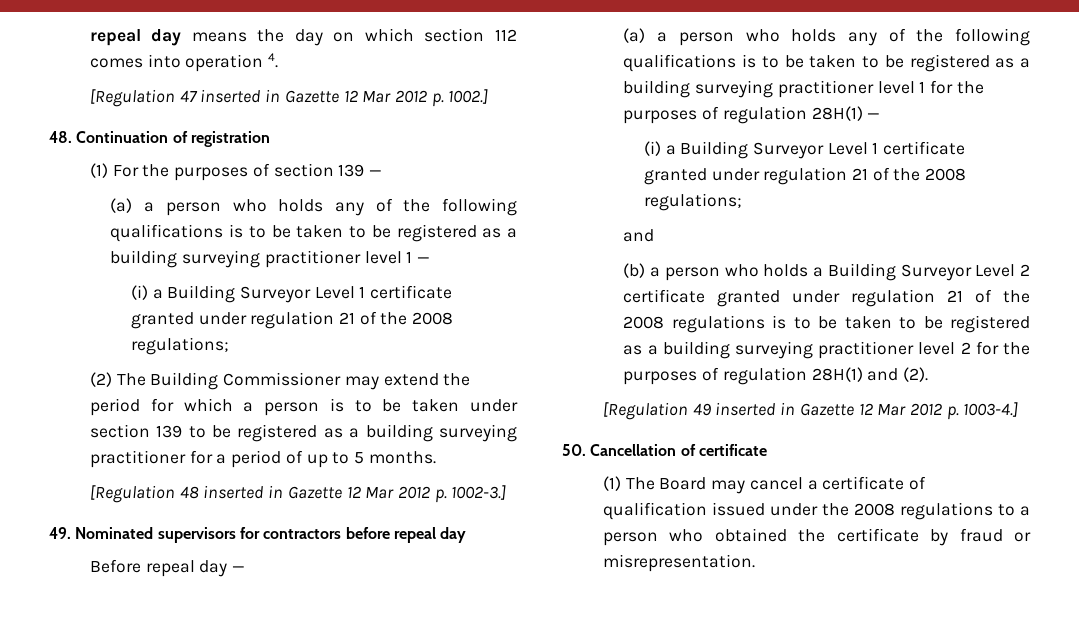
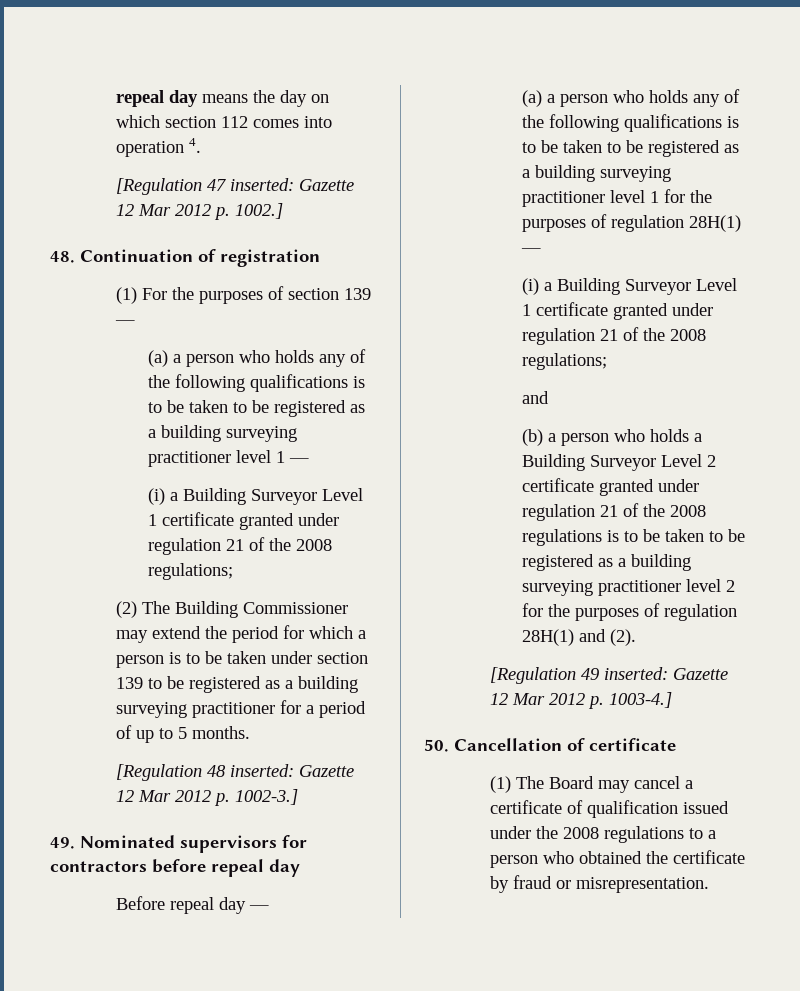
- [Regulation 47 inserted in Gazette 12 Mar 2012 p. 1002.]
+ [Regulation 47 inserted: Gazette 12 Mar 2012 p. 1002.]
- [Regulation 48 inserted in Gazette 12 Mar 2012 p. 1002-3.]
+ [Regulation 48 inserted: Gazette 12 Mar 2012 p. 1002-3.]
- [Regulation 49 inserted in Gazette 12 Mar 2012 p. 1003-4.]
+ [Regulation 49 inserted: Gazette 12 Mar 2012 p. 1003-4.]

